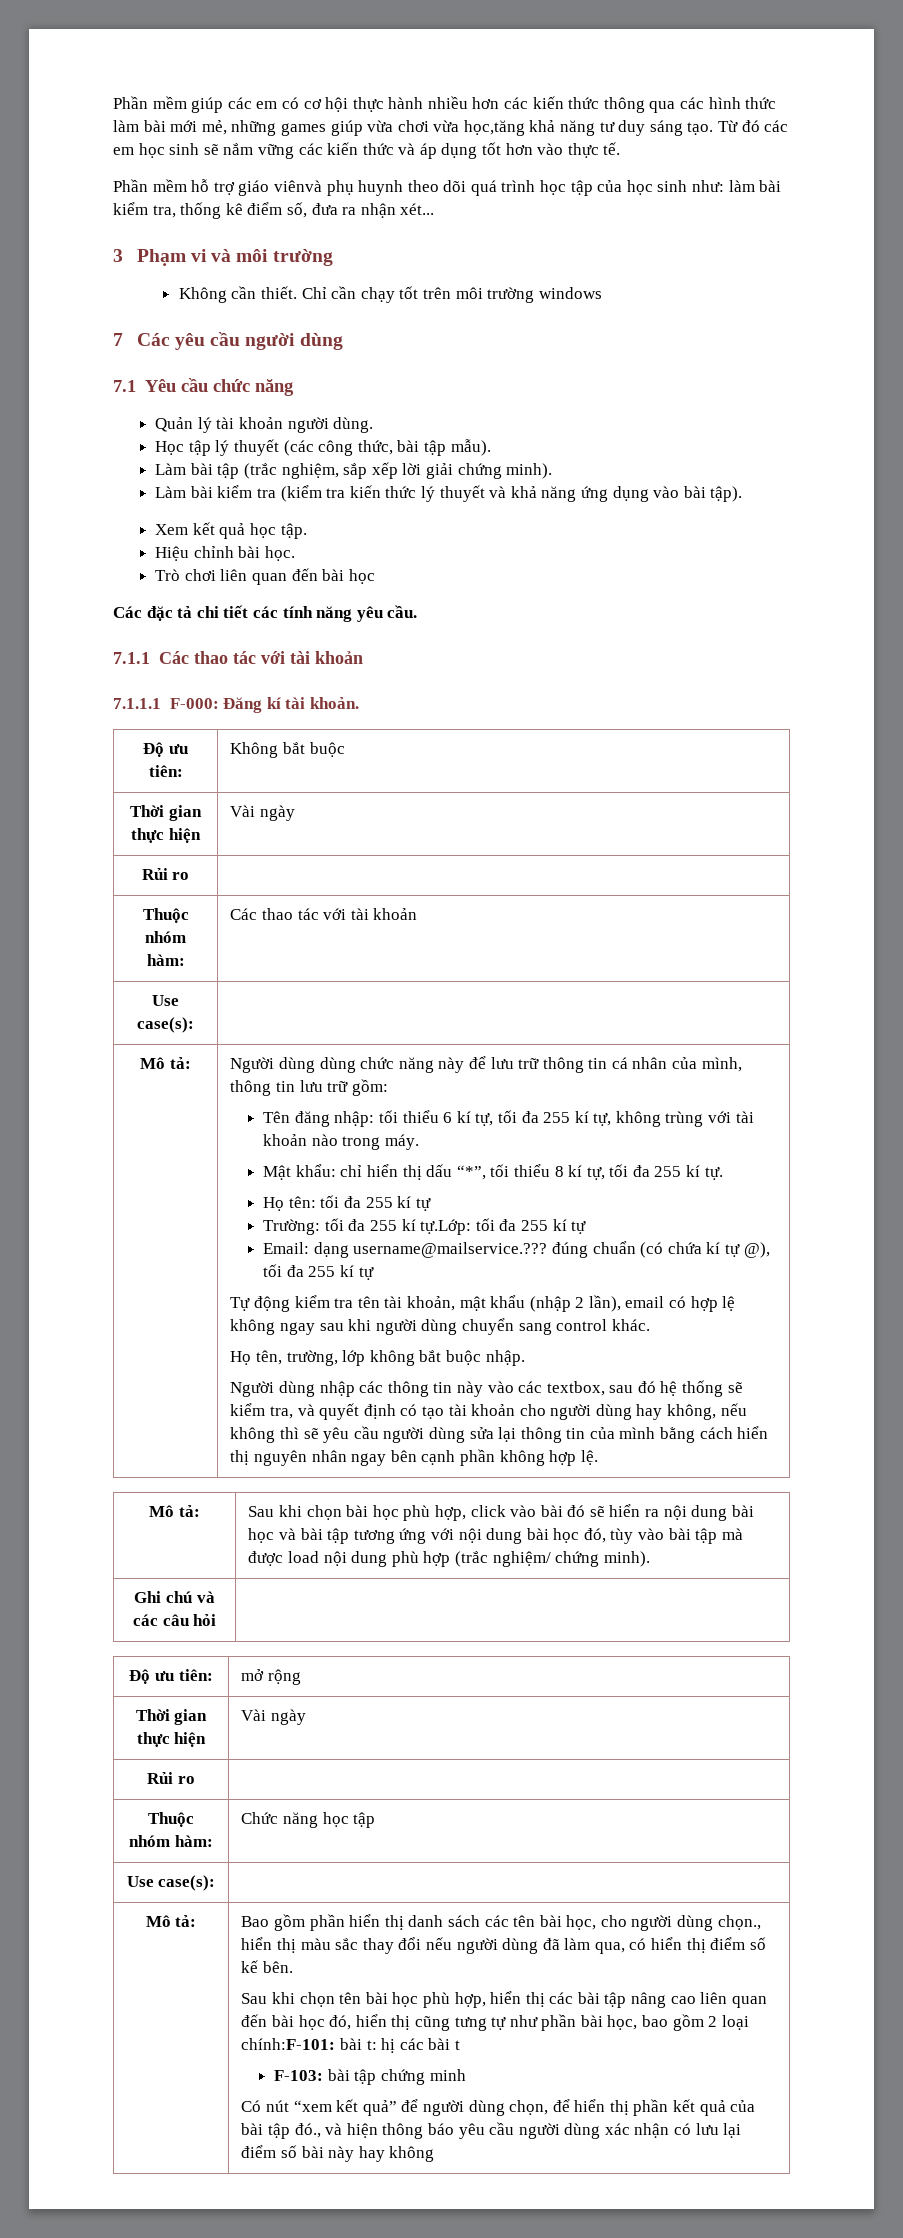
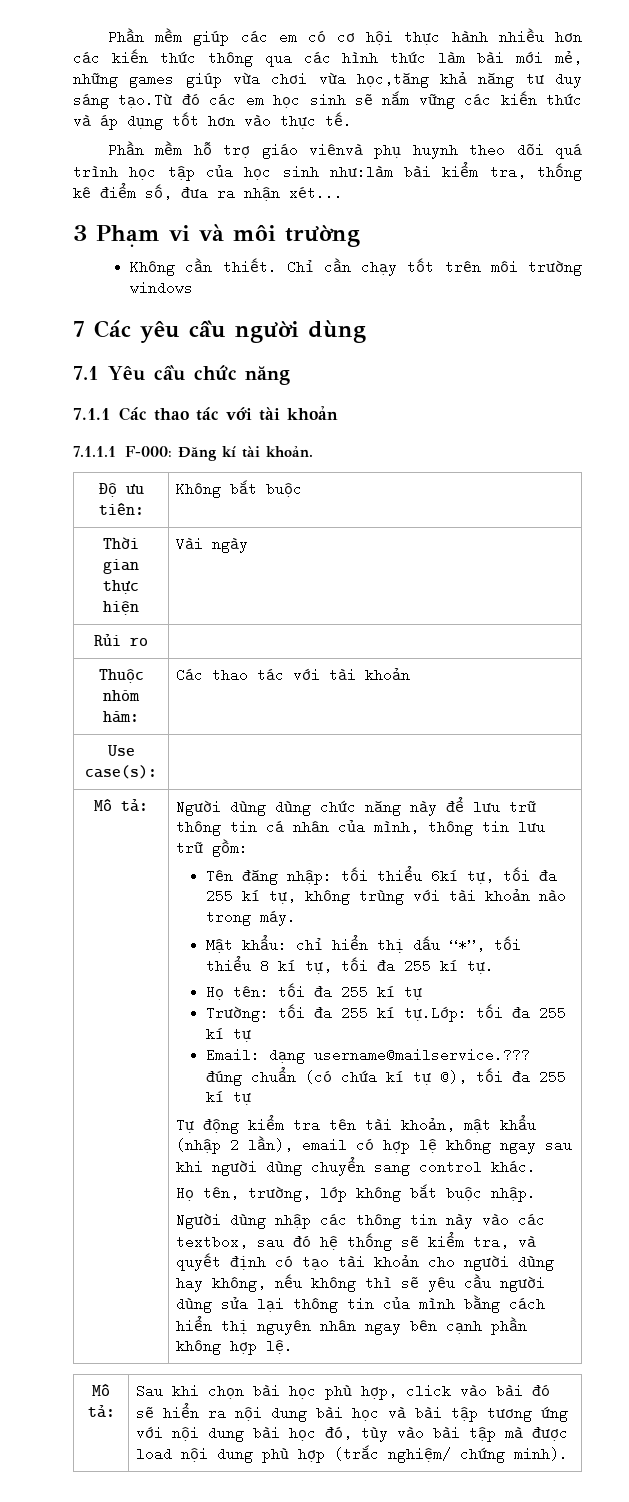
- Phần mềm giúp các em có cơ hội thực hành nhiều hơn các kiến thức thông qua các hình thức làm bài mới mẻ, những games giúp vừa chơi vừa học,tăng khả năng tư duy sáng tạo. Từ đó các em học sinh sẽ nắm vững các kiến thức và áp dụng tốt hơn vào thực tế.
+ Phần mềm giúp các em có cơ hội thực hành nhiều hơn các kiến thức thông qua các hình thức làm bài mới mẻ, những games giúp vừa chơi vừa học,tăng khả năng tư duy sáng tạo.Từ đó các em học sinh sẽ nắm vững các kiến thức và áp dụng tốt hơn vào thực tế.
- Phần mềm hỗ trợ giáo viênvà phụ huynh theo dõi quá trình học tập của học sinh như: làm bài kiểm tra, thống kê điểm số, đưa ra nhận xét...
+ Phần mềm hỗ trợ giáo viênvà phụ huynh theo dõi quá trình học tập của học sinh như:làm bài kiểm tra, thống kê điểm số, đưa ra nhận xét...
- Quản lý tài khoản người dùng.
- Học tập lý thuyết (các công thức, bài tập mẫu).
- Làm bài tập (trắc nghiệm, sắp xếp lời giải chứng minh).
- Làm bài kiểm tra (kiểm tra kiến thức lý thuyết và khả năng ứng dụng vào bài tập).
- Xem kết quả học tập.
- Hiệu chỉnh bài học.
- Trò chơi liên quan đến bài học
- Các đặc tả chi tiết các tính năng yêu cầu.
- Tên đăng nhập: tối thiểu 6 kí tự, tối đa 255 kí tự, không trùng với tài khoản nào trong máy.
+ Tên đăng nhập: tối thiểu 6kí tự, tối đa 255 kí tự, không trùng với tài khoản nào trong máy.
- Ghi chú và các câu hỏi |
- Độ ưu tiên: | mở rộng
- Thời gian thực hiện | Vài ngày
- Rủi ro |
- Thuộc nhóm hàm: | Chức năng học tập
- Use case(s): |
- Mô tả: | Bao gồm phần hiển thị danh sách các tên bài học, cho người dùng chọn., hiển thị màu sắc thay đổi nếu người dùng đã làm qua, có hiển thị điểm số kế bên.
- Sau khi chọn tên bài học phù hợp, hiển thị các bài tập nâng cao liên quan đến bài học đó, hiển thị cũng tưng tự như phần bài học, bao gồm 2 loại chính:F-101: bài t: hị các bài t
- F-103: bài tập chứng minh
- Có nút “xem kết quả” để người dùng chọn, để hiển thị phần kết quả của bài tập đó., và hiện thông báo yêu cầu người dùng xác nhận có lưu lại điểm số bài này hay không

